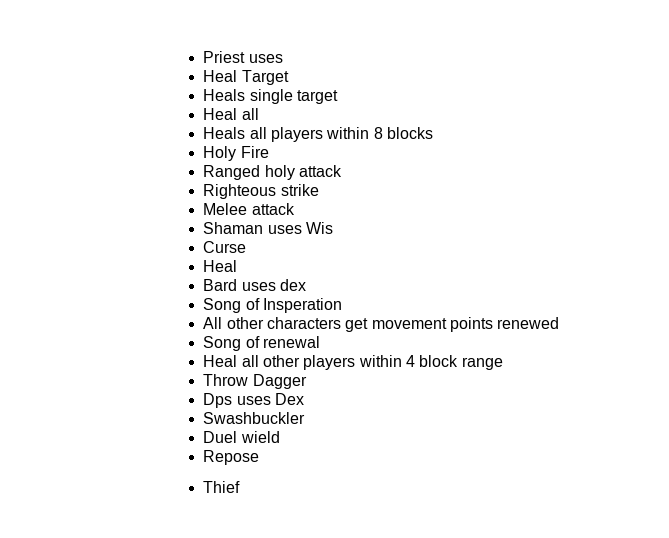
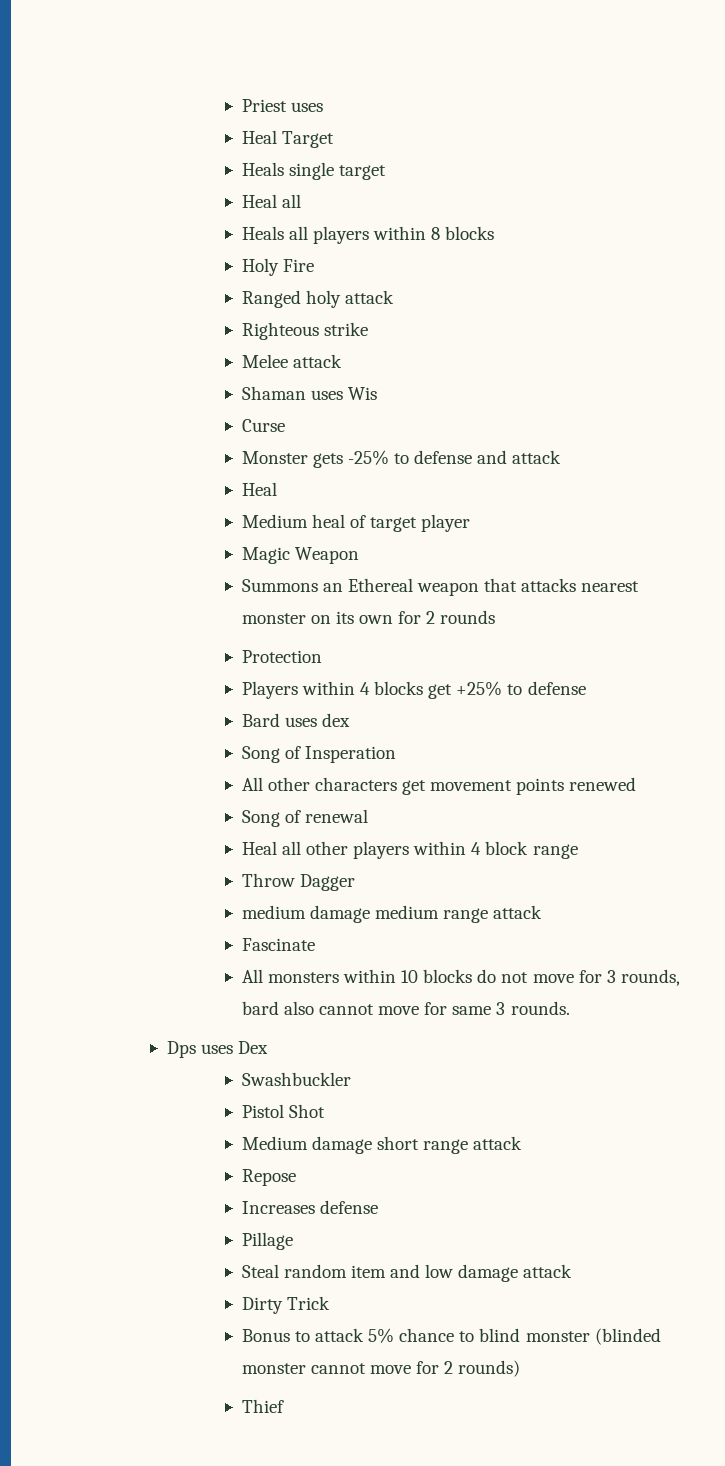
  Curse
+ Monster gets -25% to defense and attack
  Heal
+ Medium heal of target player
+ Magic Weapon
+ Summons an Ethereal weapon that attacks nearest monster on its own for 2 rounds
+ Protection
+ Players within 4 blocks get +25% to defense
+ medium damage medium range attack
+ Fascinate
+ All monsters within 10 blocks do not move for 3 rounds, bard also cannot move for same 3 rounds.
  Dps uses Dex
  Swashbuckler
- Duel wield
+ Pistol Shot
+ Medium damage short range attack
  Repose
+ Increases defense
+ Pillage
+ Steal random item and low damage attack
+ Dirty Trick
+ Bonus to attack 5% chance to blind monster (blinded monster cannot move for 2 rounds)

